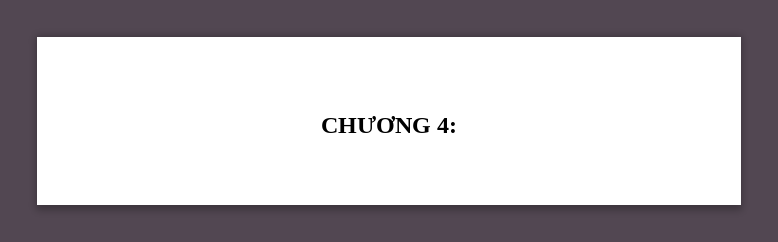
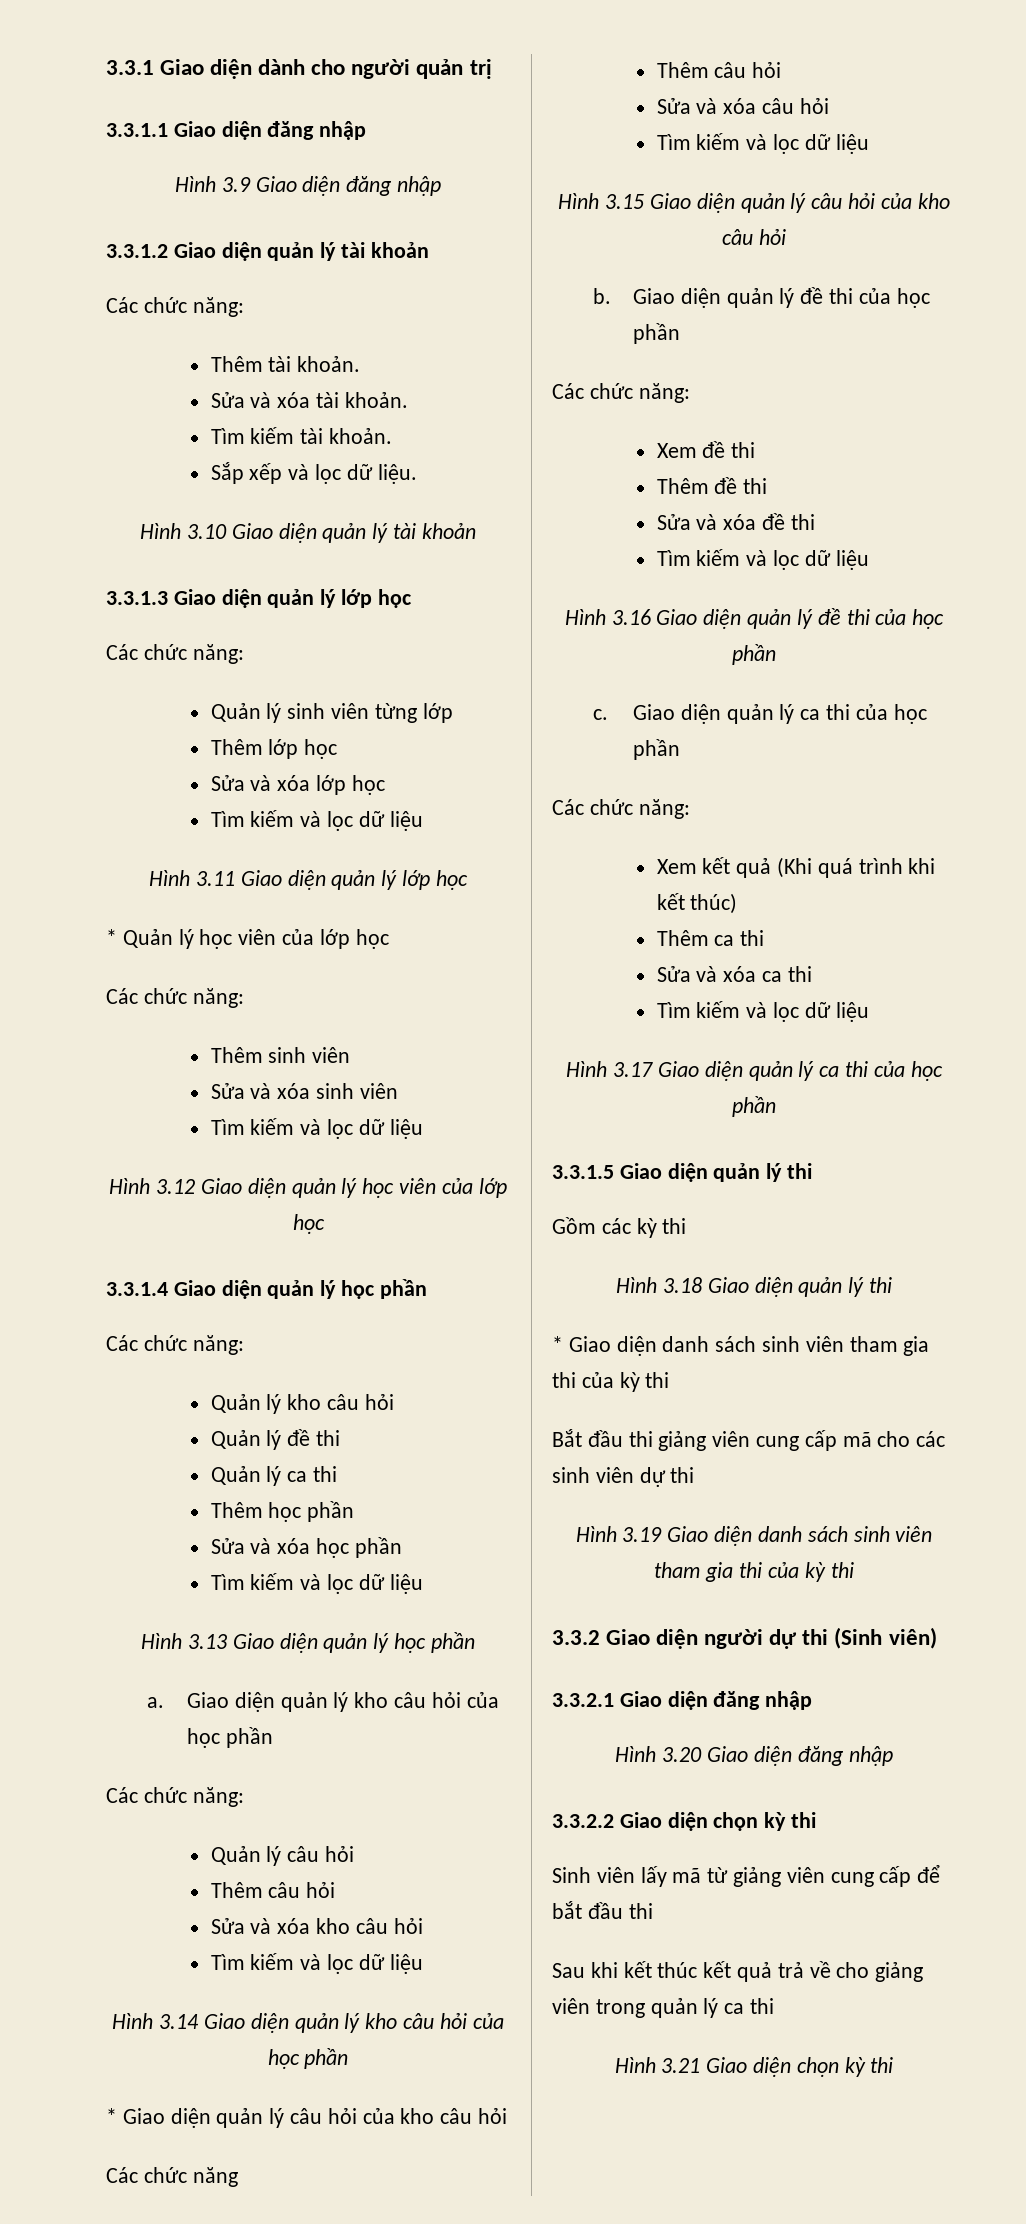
- CHƯƠNG 4:
+ 3.3.1 Giao diện dành cho người quản trị
+ 3.3.1.1 Giao diện đăng nhập
+ Hình 3.9 Giao diện đăng nhập
+ 3.3.1.2 Giao diện quản lý tài khoản
+ Các chức năng:
+ Thêm tài khoản.
+ Sửa và xóa tài khoản.
+ Tìm kiếm tài khoản.
+ Sắp xếp và lọc dữ liệu.
+ Hình 3.10 Giao diện quản lý tài khoản
+ 3.3.1.3 Giao diện quản lý lớp học
+ Các chức năng:
+ Quản lý sinh viên từng lớp
+ Thêm lớp học
+ Sửa và xóa lớp học
+ Tìm kiếm và lọc dữ liệu
+ Hình 3.11 Giao diện quản lý lớp học
+ * Quản lý học viên của lớp học
+ Các chức năng:
+ Thêm sinh viên
+ Sửa và xóa sinh viên
+ Tìm kiếm và lọc dữ liệu
+ Hình 3.12 Giao diện quản lý học viên của lớp học
+ 3.3.1.4 Giao diện quản lý học phần
+ Các chức năng:
+ Quản lý kho câu hỏi
+ Quản lý đề thi
+ Quản lý ca thi
+ Thêm học phần
+ Sửa và xóa học phần
+ Tìm kiếm và lọc dữ liệu
+ Hình 3.13 Giao diện quản lý học phần
+ a. Giao diện quản lý kho câu hỏi của học phần
+ Các chức năng:
+ Quản lý câu hỏi
+ Thêm câu hỏi
+ Sửa và xóa kho câu hỏi
+ Tìm kiếm và lọc dữ liệu
+ Hình 3.14 Giao diện quản lý kho câu hỏi của học phần
+ * Giao diện quản lý câu hỏi của kho câu hỏi
+ Các chức năng
+ Thêm câu hỏi
+ Sửa và xóa câu hỏi
+ Tìm kiếm và lọc dữ liệu
+ Hình 3.15 Giao diện quản lý câu hỏi của kho câu hỏi
+ b. Giao diện quản lý đề thi của học phần
+ Các chức năng:
+ Xem đề thi
+ Thêm đề thi
+ Sửa và xóa đề thi
+ Tìm kiếm và lọc dữ liệu
+ Hình 3.16 Giao diện quản lý đề thi của học phần
+ c. Giao diện quản lý ca thi của học phần
+ Các chức năng:
+ Xem kết quả (Khi quá trình khi kết thúc)
+ Thêm ca thi
+ Sửa và xóa ca thi
+ Tìm kiếm và lọc dữ liệu
+ Hình 3.17 Giao diện quản lý ca thi của học phần
+ 3.3.1.5 Giao diện quản lý thi
+ Gồm các kỳ thi
+ Hình 3.18 Giao diện quản lý thi
+ * Giao diện danh sách sinh viên tham gia thi của kỳ thi
+ Bắt đầu thi giảng viên cung cấp mã cho các sinh viên dự thi
+ Hình 3.19 Giao diện danh sách sinh viên tham gia thi của kỳ thi
+ 3.3.2 Giao diện người dự thi (Sinh viên)
+ 3.3.2.1 Giao diện đăng nhập
+ Hình 3.20 Giao diện đăng nhập
+ 3.3.2.2 Giao diện chọn kỳ thi
+ Sinh viên lấy mã từ giảng viên cung cấp để bắt đầu thi
+ Sau khi kết thúc kết quả trả về cho giảng viên trong quản lý ca thi
+ Hình 3.21 Giao diện chọn kỳ thi

